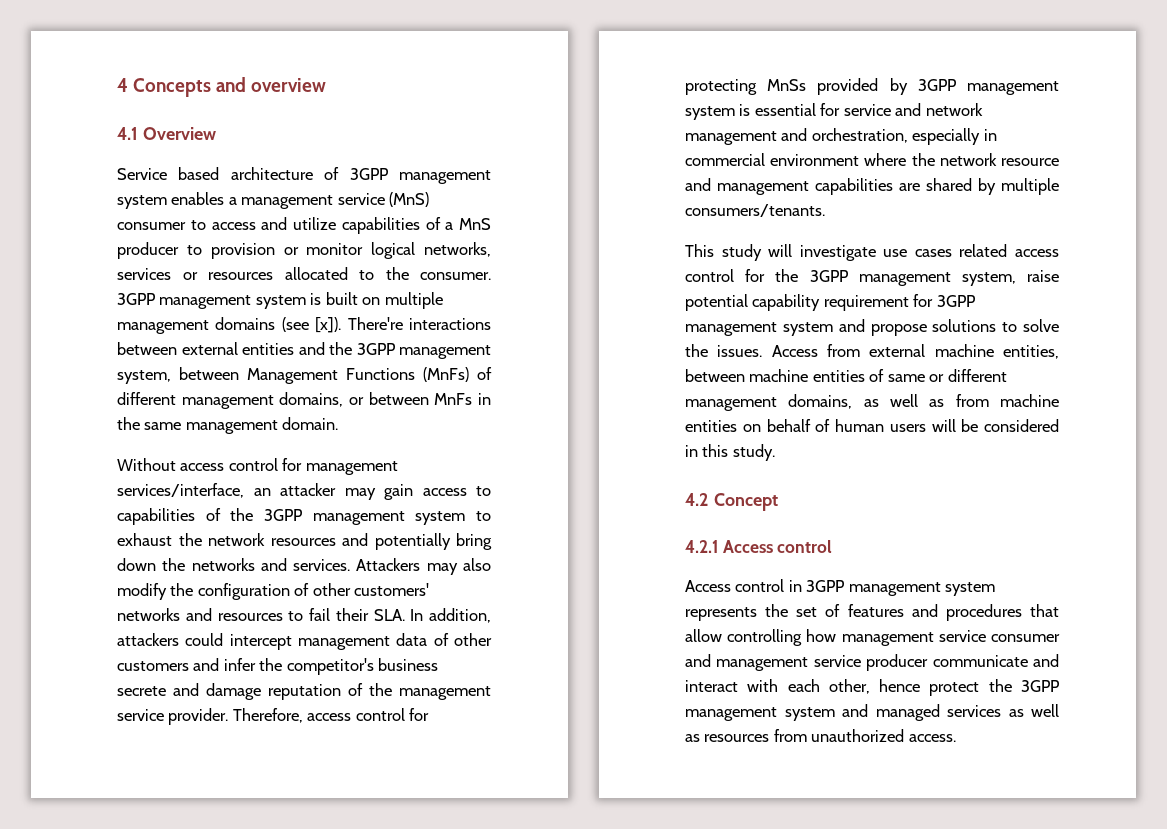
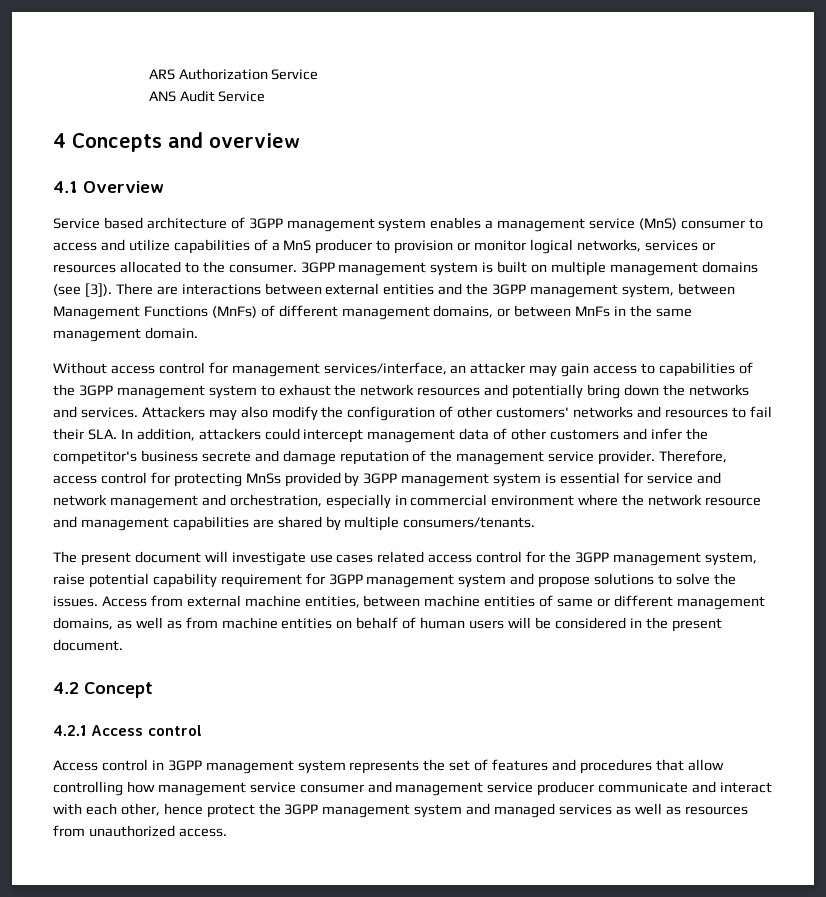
+ ARS Authorization Service
+ ANS Audit Service
- 3GPP management system is built on multiple management domains (see [x]). There're interactions between external entities and the 3GPP management system, between Management Functions (MnFs) of different management domains, or between MnFs in the same management domain.
+ 3GPP management system is built on multiple management domains (see [3]). There are interactions between external entities and the 3GPP management system, between Management Functions (MnFs) of different management domains, or between MnFs in the same management domain.
- This study will investigate use cases related access control for the 3GPP management system, raise potential capability requirement for 3GPP management system and propose solutions to solve the issues.
+ The present document will investigate use cases related access control for the 3GPP management system, raise potential capability requirement for 3GPP management system and propose solutions to solve the issues.
- Access from external machine entities, between machine entities of same or different management domains, as well as from machine entities on behalf of human users will be considered in this study.
+ Access from external machine entities, between machine entities of same or different management domains, as well as from machine entities on behalf of human users will be considered in the present document.

